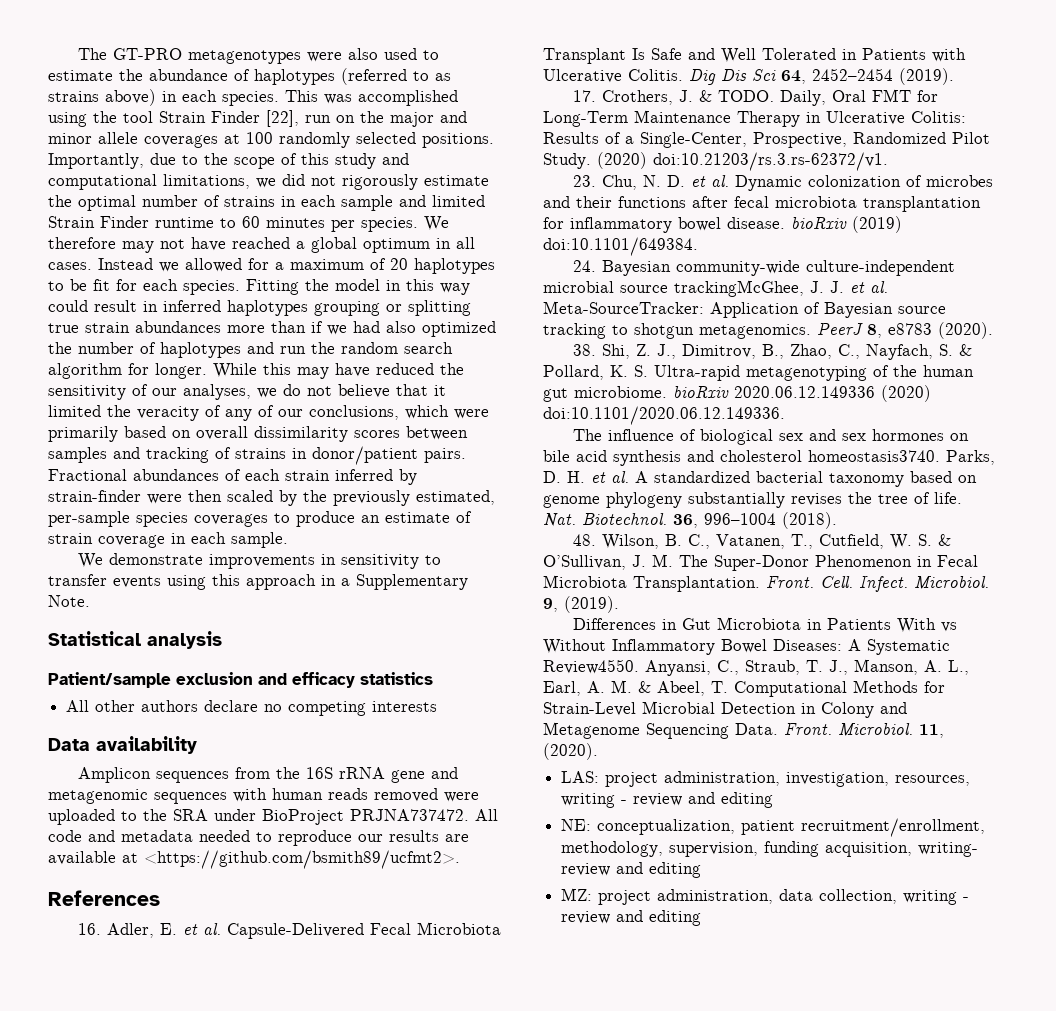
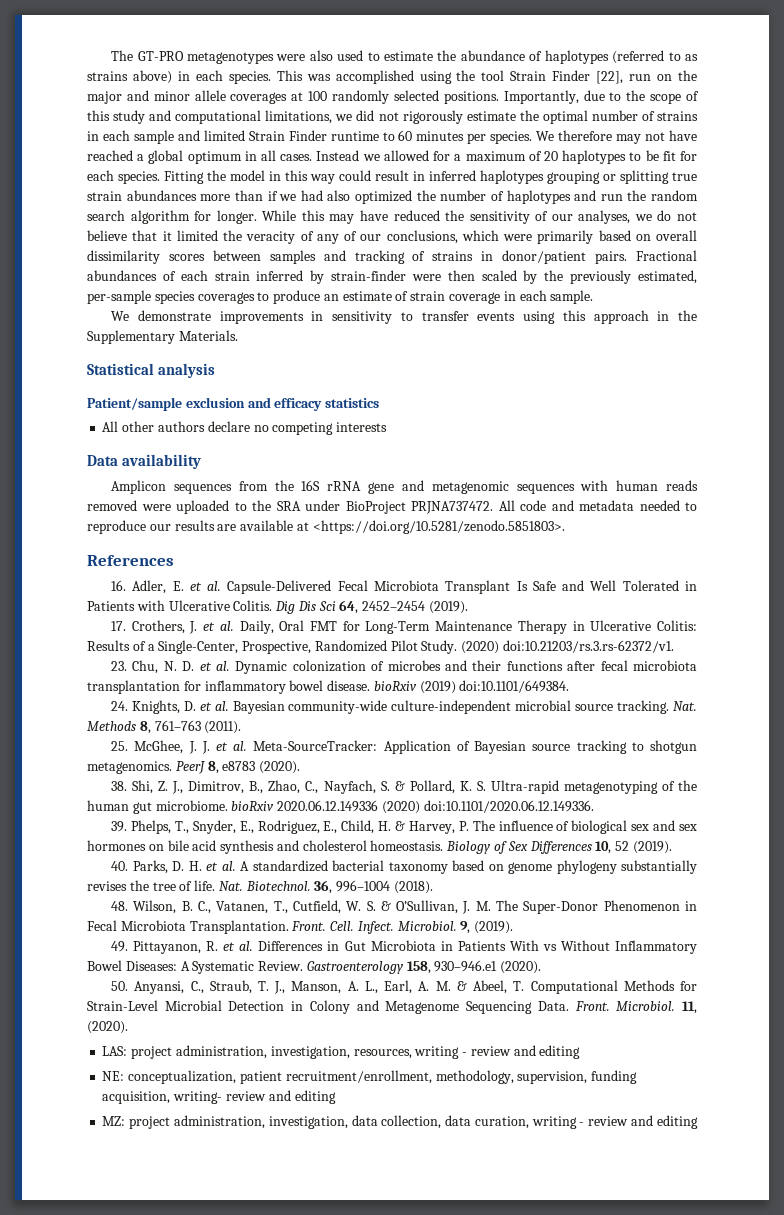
- We demonstrate improvements in sensitivity to transfer events using this approach in a Supplementary Note.
+ We demonstrate improvements in sensitivity to transfer events using this approach in the Supplementary Materials.
- All code and metadata needed to reproduce our results are available at <https://github.com/bsmith89/ucfmt2>.
+ All code and metadata needed to reproduce our results are available at <https://doi.org/10.5281/zenodo.5851803>.
- 17. Crothers, J. & TODO. Daily, Oral FMT for Long-Term Maintenance Therapy in Ulcerative Colitis: Results of a Single-Center, Prospective, Randomized Pilot Study.
+ 17. Crothers, J. et al. Daily, Oral FMT for Long-Term Maintenance Therapy in Ulcerative Colitis: Results of a Single-Center, Prospective, Randomized Pilot Study.
- 24. Bayesian community-wide culture-independent microbial source trackingMcGhee, J. J. et al. Meta-SourceTracker: Application of Bayesian source tracking to shotgun metagenomics.
+ 24. Knights, D. et al. Bayesian community-wide culture-independent microbial source tracking. Nat. Methods 8, 761–763 (2011).
+ 25. McGhee, J. J. et al. Meta-SourceTracker: Application of Bayesian source tracking to shotgun metagenomics.
- The influence of biological sex and sex hormones on bile acid synthesis and cholesterol homeostasis3740. Parks, D. H. et al. A standardized bacterial taxonomy based on genome phylogeny substantially revises the tree of life.
+ 39. Phelps, T., Snyder, E., Rodriguez, E., Child, H. & Harvey, P. The influence of biological sex and sex hormones on bile acid synthesis and cholesterol homeostasis. Biology of Sex Differences 10, 52 (2019).
+ 40. Parks, D. H. et al. A standardized bacterial taxonomy based on genome phylogeny substantially revises the tree of life.
- Differences in Gut Microbiota in Patients With vs Without Inflammatory Bowel Diseases: A Systematic Review4550. Anyansi, C., Straub, T. J., Manson, A. L., Earl, A. M. & Abeel, T. Computational Methods for Strain-Level Microbial Detection in Colony and Metagenome Sequencing Data.
+ 49. Pittayanon, R. et al. Differences in Gut Microbiota in Patients With vs Without Inflammatory Bowel Diseases: A Systematic Review. Gastroenterology 158, 930–946.e1 (2020).
+ 50. Anyansi, C., Straub, T. J., Manson, A. L., Earl, A. M. & Abeel, T. Computational Methods for Strain-Level Microbial Detection in Colony and Metagenome Sequencing Data.
- MZ: project administration, data collection, writing - review and editing
+ MZ: project administration, investigation, data collection, data curation, writing - review and editing

